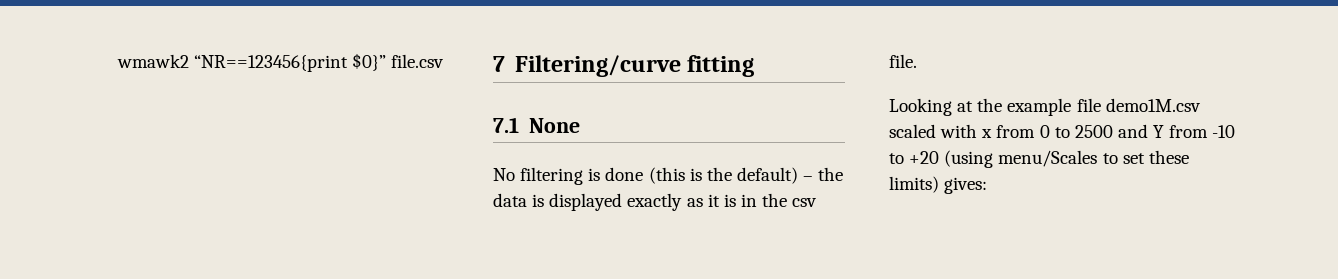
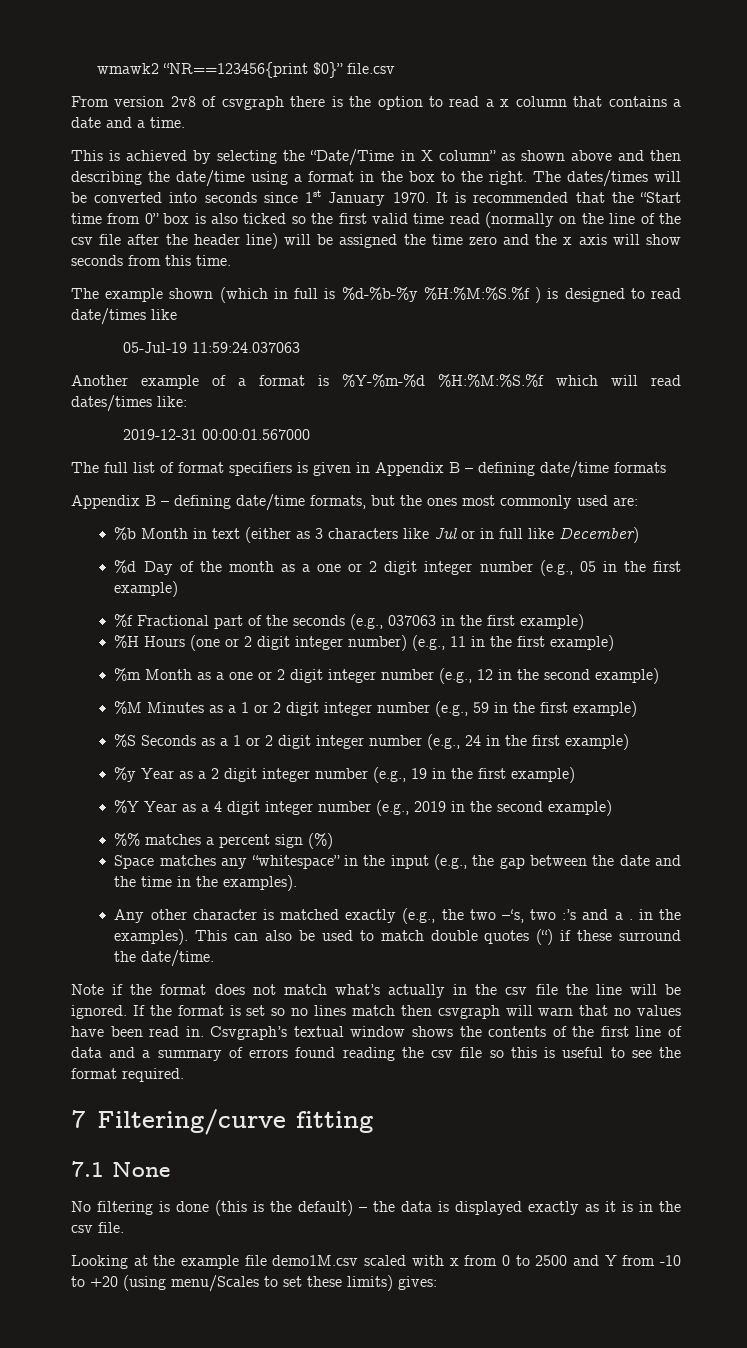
+ From version 2v8 of csvgraph there is the option to read a x column that contains a date and a time.
+ This is achieved by selecting the “Date/Time in X column” as shown above and then describing the date/time using a format in the box to the right. The dates/times will be converted into seconds since 1st January 1970. It is recommended that the “Start time from 0” box is also ticked so the first valid time read (normally on the line of the csv file after the header line) will be assigned the time zero and the x axis will show seconds from this time.
+ The example shown (which in full is %d-%b-%y %H:%M:%S.%f ) is designed to read date/times like
+ 05-Jul-19 11:59:24.037063
+ Another example of a format is %Y-%m-%d %H:%M:%S.%f which will read dates/times like:
+ 2019-12-31 00:00:01.567000
+ The full list of format specifiers is given in Appendix B – defining date/time formats
+ Appendix B – defining date/time formats, but the ones most commonly used are:
+ %b Month in text (either as 3 characters like Jul or in full like December)
+ %d Day of the month as a one or 2 digit integer number (e.g., 05 in the first example)
+ %f Fractional part of the seconds (e.g., 037063 in the first example)
+ %H Hours (one or 2 digit integer number) (e.g., 11 in the first example)
+ %m Month as a one or 2 digit integer number (e.g., 12 in the second example)
+ %M Minutes as a 1 or 2 digit integer number (e.g., 59 in the first example)
+ %S Seconds as a 1 or 2 digit integer number (e.g., 24 in the first example)
+ %y Year as a 2 digit integer number (e.g., 19 in the first example)
+ %Y Year as a 4 digit integer number (e.g., 2019 in the second example)
+ %% matches a percent sign (%)
+ Space matches any “whitespace” in the input (e.g., the gap between the date and the time in the examples).
+ Any other character is matched exactly (e.g., the two –‘s, two :’s and a . in the examples). This can also be used to match double quotes (“) if these surround the date/time.
+ Note if the format does not match what’s actually in the csv file the line will be ignored. If the format is set so no lines match then csvgraph will warn that no values have been read in. Csvgraph’s textual window shows the contents of the first line of data and a summary of errors found reading the csv file so this is useful to see the format required.

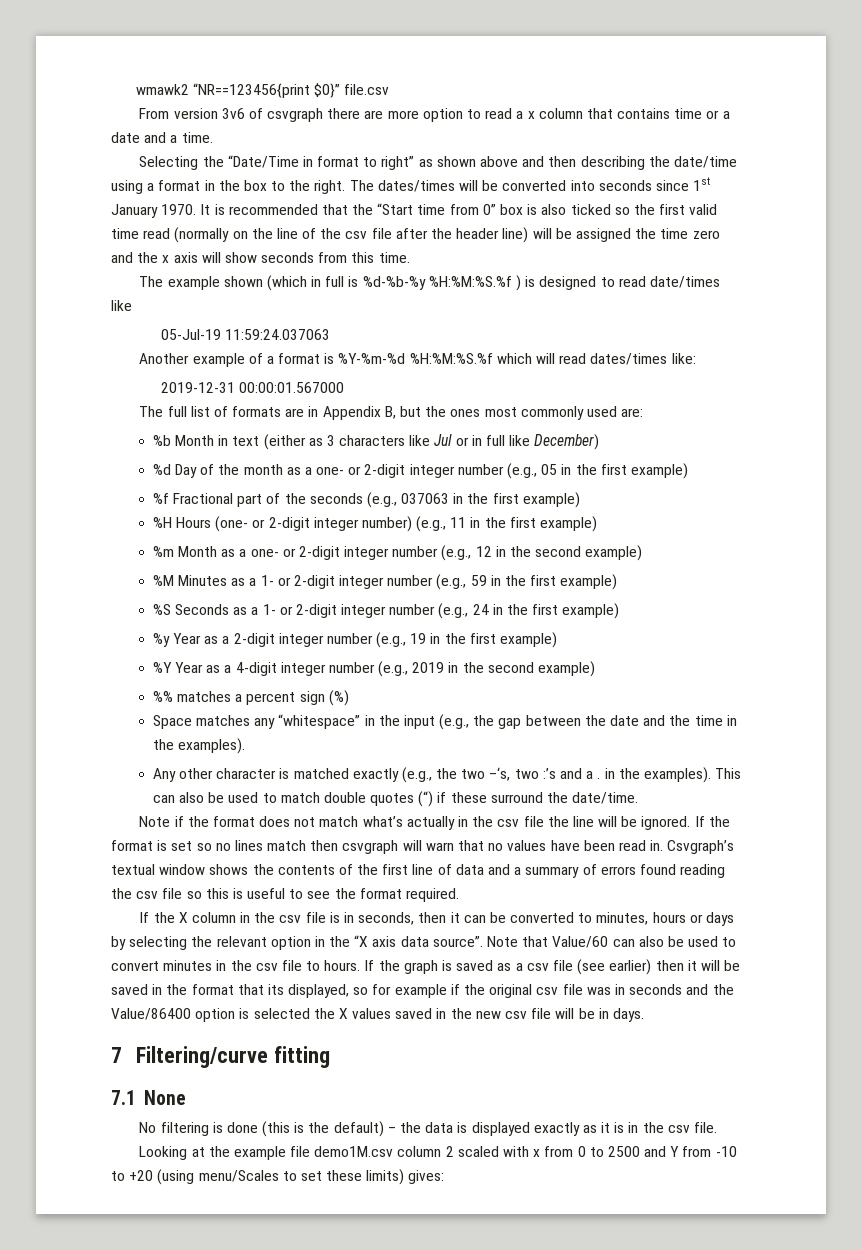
- From version 2v8 of csvgraph there is the option to read a x column that contains a date and a time.
+ From version 3v6 of csvgraph there are more option to read a x column that contains time or a date and a time.
- This is achieved by selecting the “Date/Time in X column” as shown above and then describing the date/time using a format in the box to the right.
+ Selecting the “Date/Time in format to right” as shown above and then describing the date/time using a format in the box to the right.
- The full list of format specifiers is given in Appendix B – defining date/time formats
- Appendix B – defining date/time formats, but the ones most commonly used are:
+ The full list of formats are in Appendix B, but the ones most commonly used are:
- %d Day of the month as a one or 2 digit integer number (e.g., 05 in the first example)
+ %d Day of the month as a one- or 2-digit integer number (e.g., 05 in the first example)
- %H Hours (one or 2 digit integer number) (e.g., 11 in the first example)
+ %H Hours (one- or 2-digit integer number) (e.g., 11 in the first example)
- %m Month as a one or 2 digit integer number (e.g., 12 in the second example)
+ %m Month as a one- or 2-digit integer number (e.g., 12 in the second example)
- %M Minutes as a 1 or 2 digit integer number (e.g., 59 in the first example)
+ %M Minutes as a 1- or 2-digit integer number (e.g., 59 in the first example)
- %S Seconds as a 1 or 2 digit integer number (e.g., 24 in the first example)
+ %S Seconds as a 1- or 2-digit integer number (e.g., 24 in the first example)
- %y Year as a 2 digit integer number (e.g., 19 in the first example)
+ %y Year as a 2-digit integer number (e.g., 19 in the first example)
- %Y Year as a 4 digit integer number (e.g., 2019 in the second example)
+ %Y Year as a 4-digit integer number (e.g., 2019 in the second example)
+ If the X column in the csv file is in seconds, then it can be converted to minutes, hours or days by selecting the relevant option in the “X axis data source”. Note that Value/60 can also be used to convert minutes in the csv file to hours. If the graph is saved as a csv file (see earlier) then it will be saved in the format that its displayed, so for example if the original csv file was in seconds and the Value/86400 option is selected the X values saved in the new csv file will be in days.
- Looking at the example file demo1M.csv scaled with x from 0 to 2500 and Y from -10 to +20 (using menu/Scales to set these limits) gives:
+ Looking at the example file demo1M.csv column 2 scaled with x from 0 to 2500 and Y from -10 to +20 (using menu/Scales to set these limits) gives:

